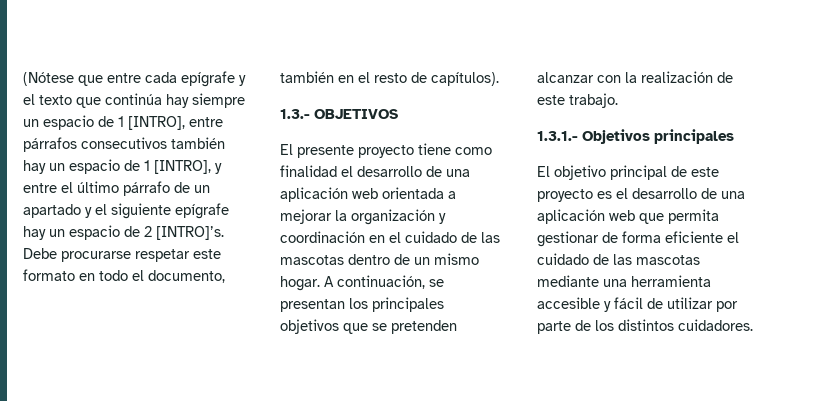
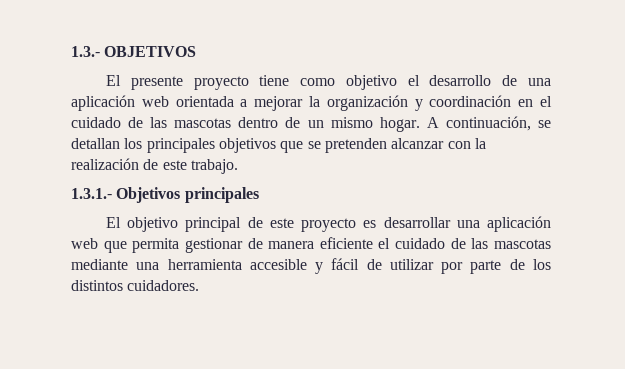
- (Nótese que entre cada epígrafe y el texto que continúa hay siempre un espacio de 1 [INTRO], entre párrafos consecutivos también hay un espacio de 1 [INTRO], y entre el último párrafo de un apartado y el siguiente epígrafe hay un espacio de 2 [INTRO]’s. Debe procurarse respetar este formato en todo el documento, también en el resto de capítulos).
- El presente proyecto tiene como finalidad el desarrollo de una aplicación web orientada a mejorar la organización y coordinación en el cuidado de las mascotas dentro de un mismo hogar.
+ El presente proyecto tiene como objetivo el desarrollo de una aplicación web orientada a mejorar la organización y coordinación en el cuidado de las mascotas dentro de un mismo hogar.
- A continuación, se presentan los principales objetivos que se pretenden alcanzar con la realización de este trabajo.
+ A continuación, se detallan los principales objetivos que se pretenden alcanzar con la realización de este trabajo.
- El objetivo principal de este proyecto es el desarrollo de una aplicación web que permita gestionar de forma eficiente el cuidado de las mascotas mediante una herramienta accesible y fácil de utilizar por parte de los distintos cuidadores.
+ El objetivo principal de este proyecto es desarrollar una aplicación web que permita gestionar de manera eficiente el cuidado de las mascotas mediante una herramienta accesible y fácil de utilizar por parte de los distintos cuidadores.

